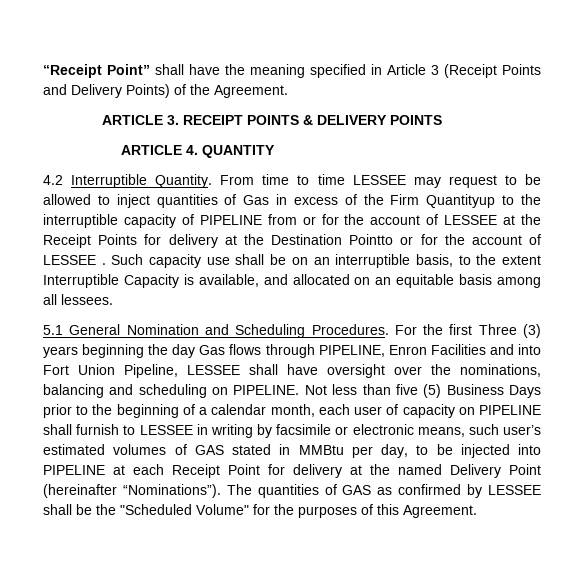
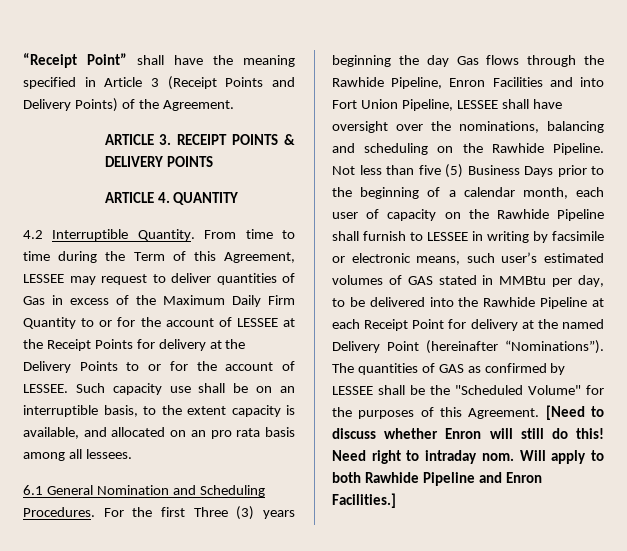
- From time to time LESSEE may request to be allowed to inject quantities of Gas in excess of the Firm Quantityup to the interruptible capacity of PIPELINE from or for the account of LESSEE at the Receipt Points for delivery at the Destination Pointto or for the account of LESSEE .
+ From time to time during the Term of this Agreement, LESSEE may request to deliver quantities of Gas in excess of the Maximum Daily Firm Quantity to or for the account of LESSEE at the Receipt Points for delivery at the Delivery Points to or for the account of LESSEE.
- Such capacity use shall be on an interruptible basis, to the extent Interruptible Capacity is available, and allocated on an equitable basis among all lessees.
+ Such capacity use shall be on an interruptible basis, to the extent capacity is available, and allocated on an pro rata basis among all lessees.
- 5.1 General Nomination and Scheduling Procedures.
+ 6.1 General Nomination and Scheduling Procedures.
- For the first Three (3) years beginning the day Gas flows through PIPELINE, Enron Facilities and into Fort Union Pipeline, LESSEE shall have oversight over the nominations, balancing and scheduling on PIPELINE.
+ For the first Three (3) years beginning the day Gas flows through the Rawhide Pipeline, Enron Facilities and into Fort Union Pipeline, LESSEE shall have oversight over the nominations, balancing and scheduling on the Rawhide Pipeline.
- Not less than five (5) Business Days prior to the beginning of a calendar month, each user of capacity on PIPELINE shall furnish to LESSEE in writing by facsimile or electronic means, such user’s estimated volumes of GAS stated in MMBtu per day, to be injected into PIPELINE at each Receipt Point for delivery at the named Delivery Point (hereinafter “Nominations”).
+ Not less than five (5) Business Days prior to the beginning of a calendar month, each user of capacity on the Rawhide Pipeline shall furnish to LESSEE in writing by facsimile or electronic means, such user’s estimated volumes of GAS stated in MMBtu per day, to be delivered into the Rawhide Pipeline at each Receipt Point for delivery at the named Delivery Point (hereinafter “Nominations”).
+ [Need to discuss whether Enron will still do this! Need right to intraday nom. Will apply to both Rawhide Pipeline and Enron Facilities.]

